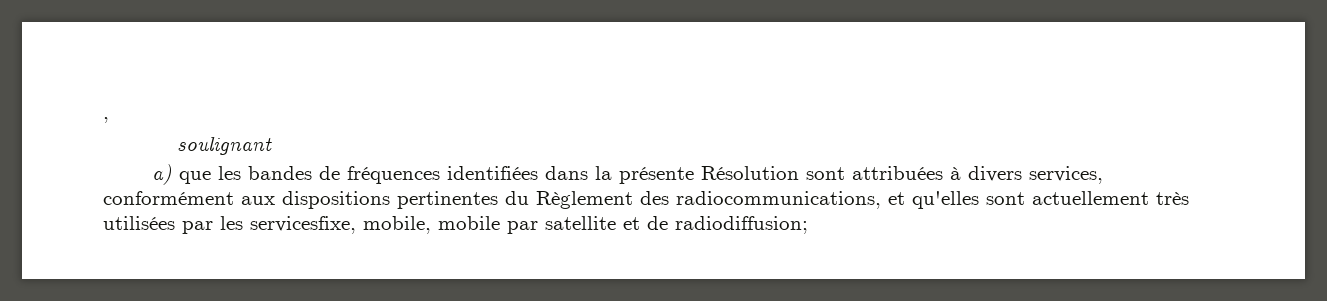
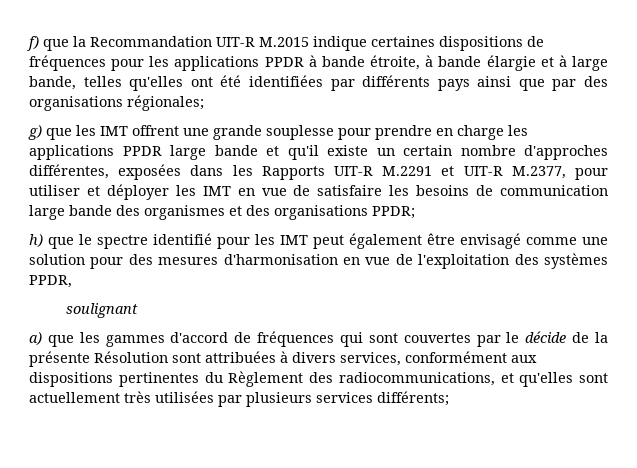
- ,
+ f) que la Recommandation UIT-R M.2015 indique certaines dispositions de fréquences pour les applications PPDR à bande étroite, à bande élargie et à large bande, telles qu'elles ont été identifiées par différents pays ainsi que par des organisations régionales;
+ g) que les IMT offrent une grande souplesse pour prendre en charge les applications PPDR large bande et qu'il existe un certain nombre d'approches différentes, exposées dans les Rapports UIT-R M.2291 et UIT-R M.2377, pour utiliser et déployer les IMT en vue de satisfaire les besoins de communication large bande des organismes et des organisations PPDR;
+ h) que le spectre identifié pour les IMT peut également être envisagé comme une solution pour des mesures d'harmonisation en vue de l'exploitation des systèmes PPDR,
  soulignant
- a) que les bandes de fréquences identifiées dans la présente Résolution sont attribuées à divers services, conformément aux dispositions pertinentes du Règlement des radiocommunications, et qu'elles sont actuellement très utilisées par les servicesfixe, mobile, mobile par satellite et de radiodiffusion;
+ a) que les gammes d'accord de fréquences qui sont couvertes par le décide de la présente Résolution sont attribuées à divers services, conformément aux dispositions pertinentes du Règlement des radiocommunications, et qu'elles sont actuellement très utilisées par plusieurs services différents;

